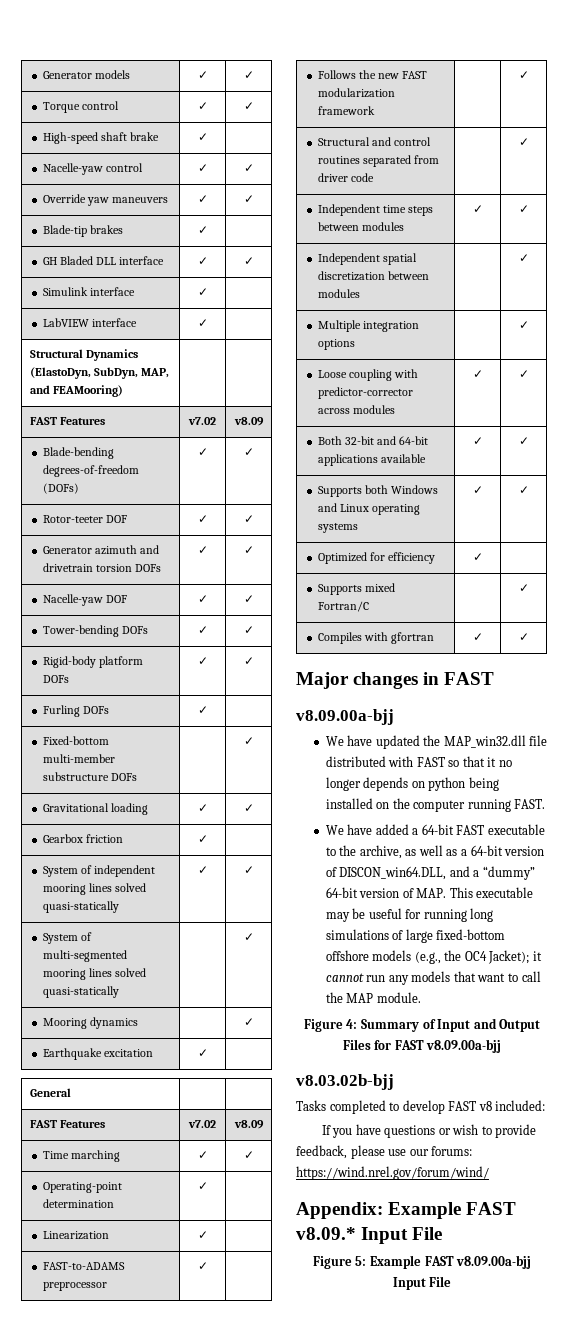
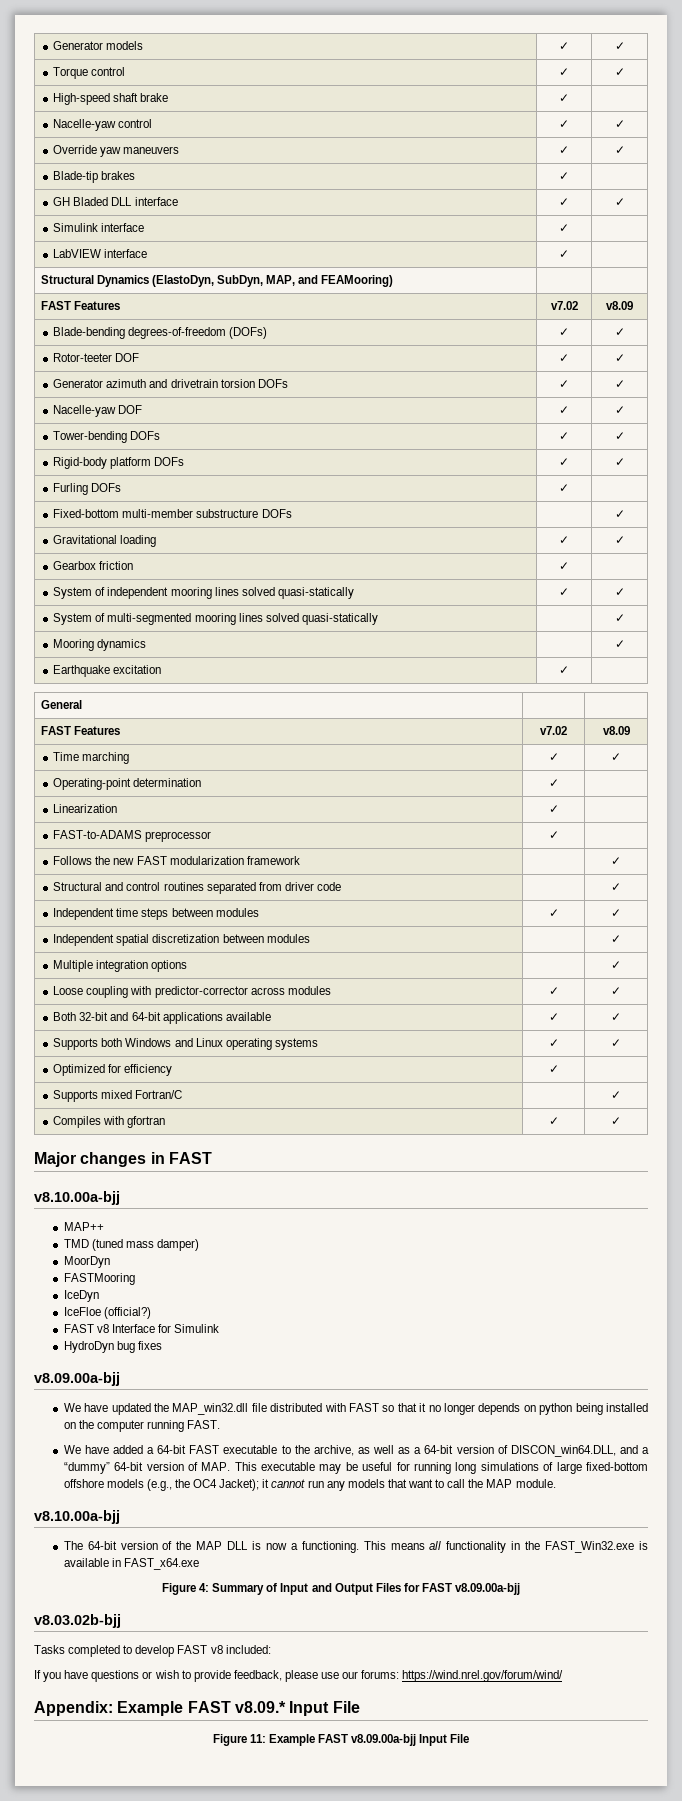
  Major changes in FAST
+ v8.10.00a-bjj
+ MAP++
+ TMD (tuned mass damper)
+ MoorDyn
+ FASTMooring
+ IceDyn
+ IceFloe (official?)
+ FAST v8 Interface for Simulink
+ HydroDyn bug fixes
  We have added a 64-bit FAST executable to the archive, as well as a 64-bit version of DISCON_win64.DLL, and a “dummy” 64-bit version of MAP. This executable may be useful for running long simulations of large fixed-bottom offshore models (e.g., the OC4 Jacket); it cannot run any models that want to call the MAP module.
+ v8.10.00a-bjj
+ The 64-bit version of the MAP DLL is now a functioning. This means all functionality in the FAST_Win32.exe is available in FAST_x64.exe
- Figure 5: Example FAST v8.09.00a-bjj Input File
+ Figure 11: Example FAST v8.09.00a-bjj Input File

